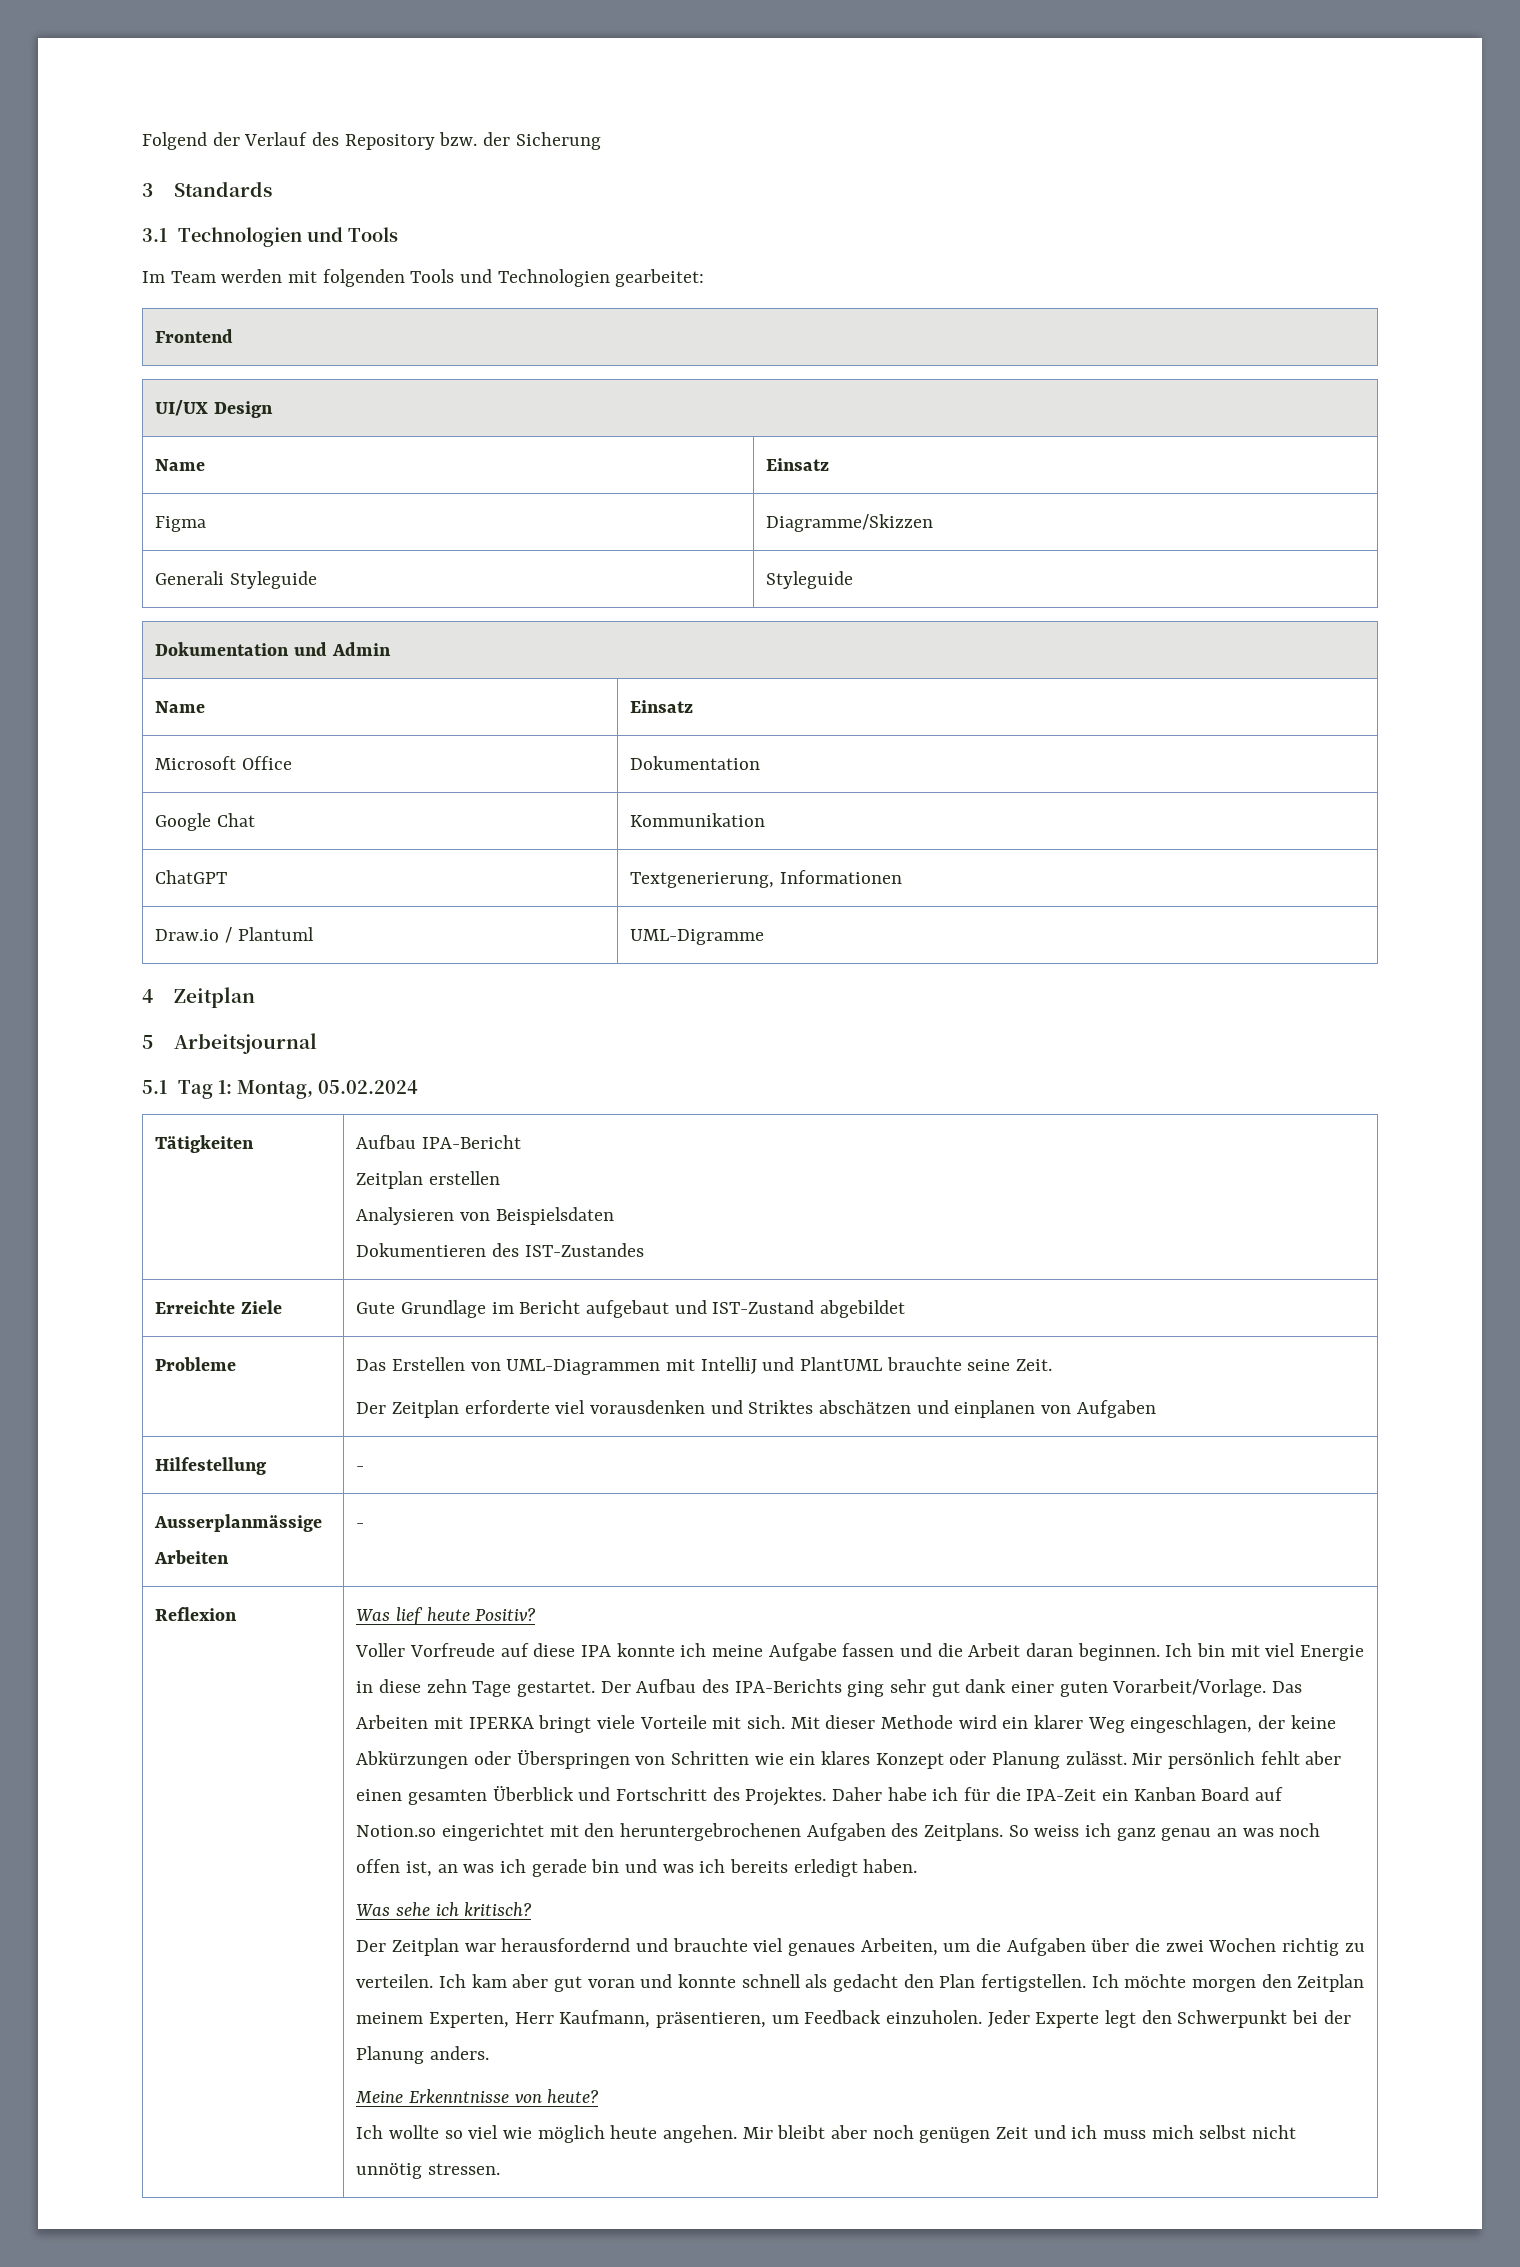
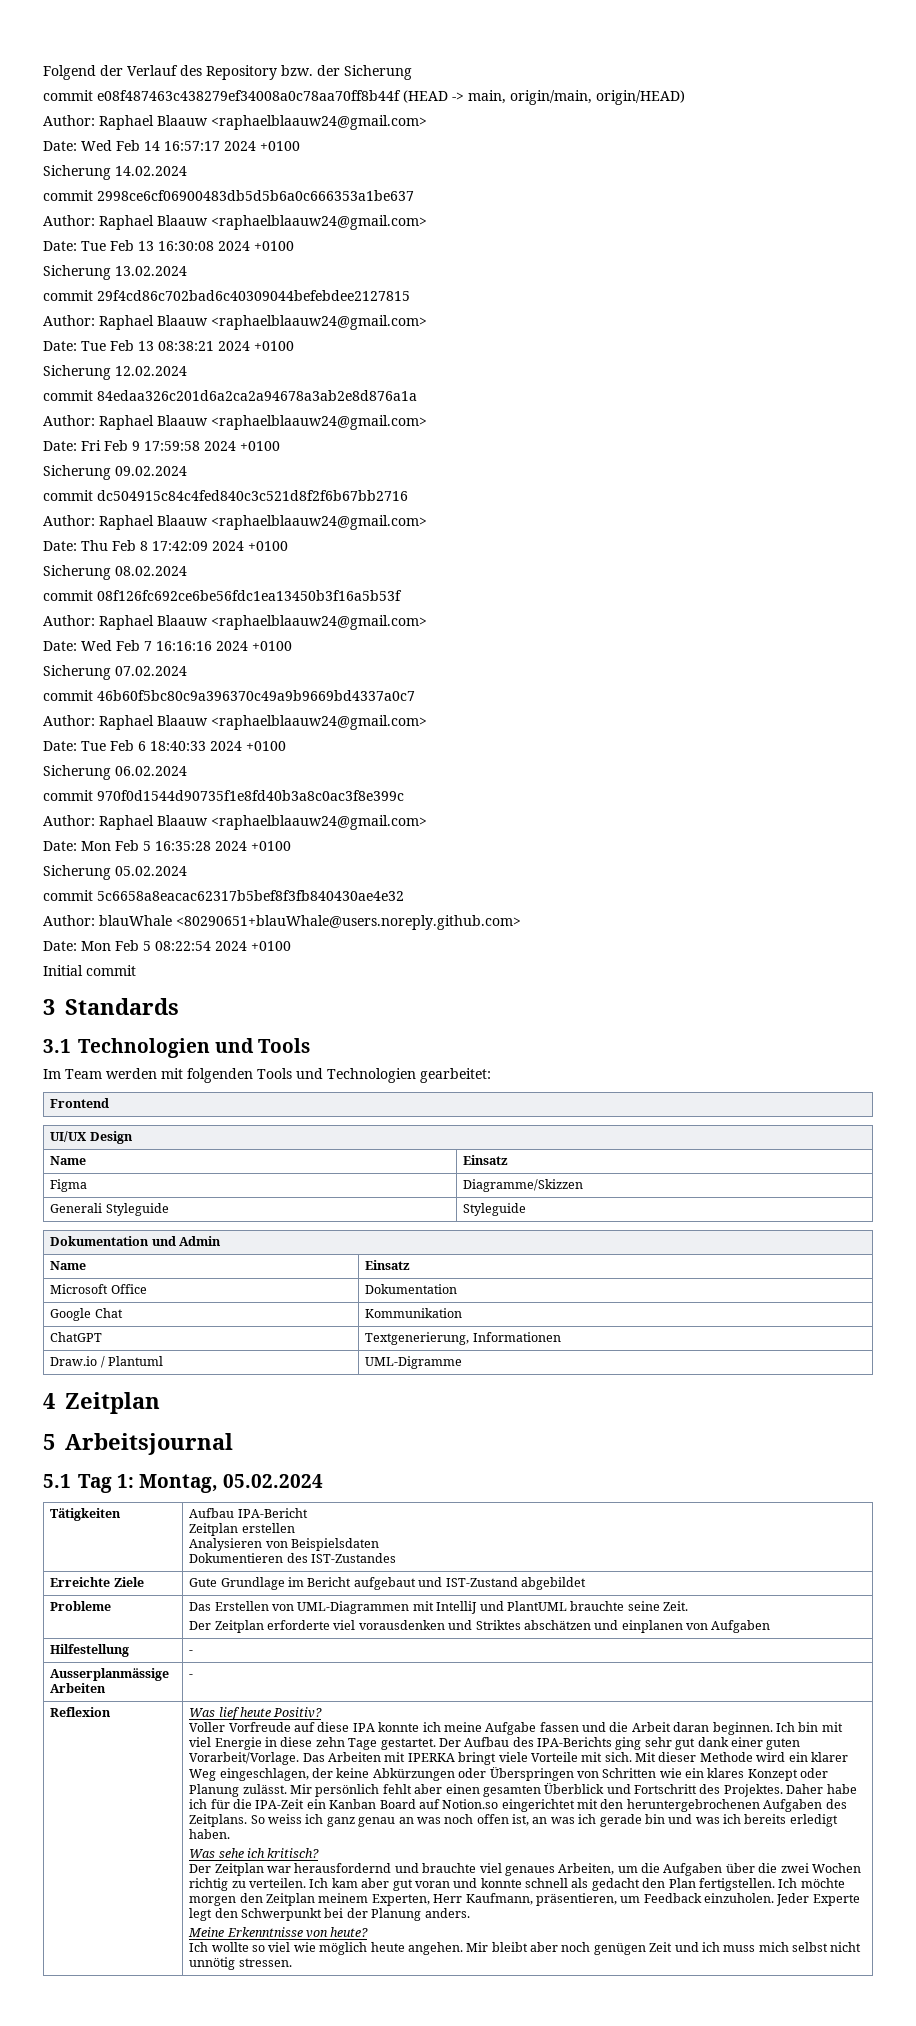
+ commit e08f487463c438279ef34008a0c78aa70ff8b44f (HEAD -> main, origin/main, origin/HEAD)
+ Author: Raphael Blaauw <raphaelblaauw24@gmail.com>
+ Date: Wed Feb 14 16:57:17 2024 +0100
+ Sicherung 14.02.2024
+ commit 2998ce6cf06900483db5d5b6a0c666353a1be637
+ Author: Raphael Blaauw <raphaelblaauw24@gmail.com>
+ Date: Tue Feb 13 16:30:08 2024 +0100
+ Sicherung 13.02.2024
+ commit 29f4cd86c702bad6c40309044befebdee2127815
+ Author: Raphael Blaauw <raphaelblaauw24@gmail.com>
+ Date: Tue Feb 13 08:38:21 2024 +0100
+ Sicherung 12.02.2024
+ commit 84edaa326c201d6a2ca2a94678a3ab2e8d876a1a
+ Author: Raphael Blaauw <raphaelblaauw24@gmail.com>
+ Date: Fri Feb 9 17:59:58 2024 +0100
+ Sicherung 09.02.2024
+ commit dc504915c84c4fed840c3c521d8f2f6b67bb2716
+ Author: Raphael Blaauw <raphaelblaauw24@gmail.com>
+ Date: Thu Feb 8 17:42:09 2024 +0100
+ Sicherung 08.02.2024
+ commit 08f126fc692ce6be56fdc1ea13450b3f16a5b53f
+ Author: Raphael Blaauw <raphaelblaauw24@gmail.com>
+ Date: Wed Feb 7 16:16:16 2024 +0100
+ Sicherung 07.02.2024
+ commit 46b60f5bc80c9a396370c49a9b9669bd4337a0c7
+ Author: Raphael Blaauw <raphaelblaauw24@gmail.com>
+ Date: Tue Feb 6 18:40:33 2024 +0100
+ Sicherung 06.02.2024
+ commit 970f0d1544d90735f1e8fd40b3a8c0ac3f8e399c
+ Author: Raphael Blaauw <raphaelblaauw24@gmail.com>
+ Date: Mon Feb 5 16:35:28 2024 +0100
+ Sicherung 05.02.2024
+ commit 5c6658a8eacac62317b5bef8f3fb840430ae4e32
+ Author: blauWhale <80290651+blauWhale@users.noreply.github.com>
+ Date: Mon Feb 5 08:22:54 2024 +0100
+ Initial commit

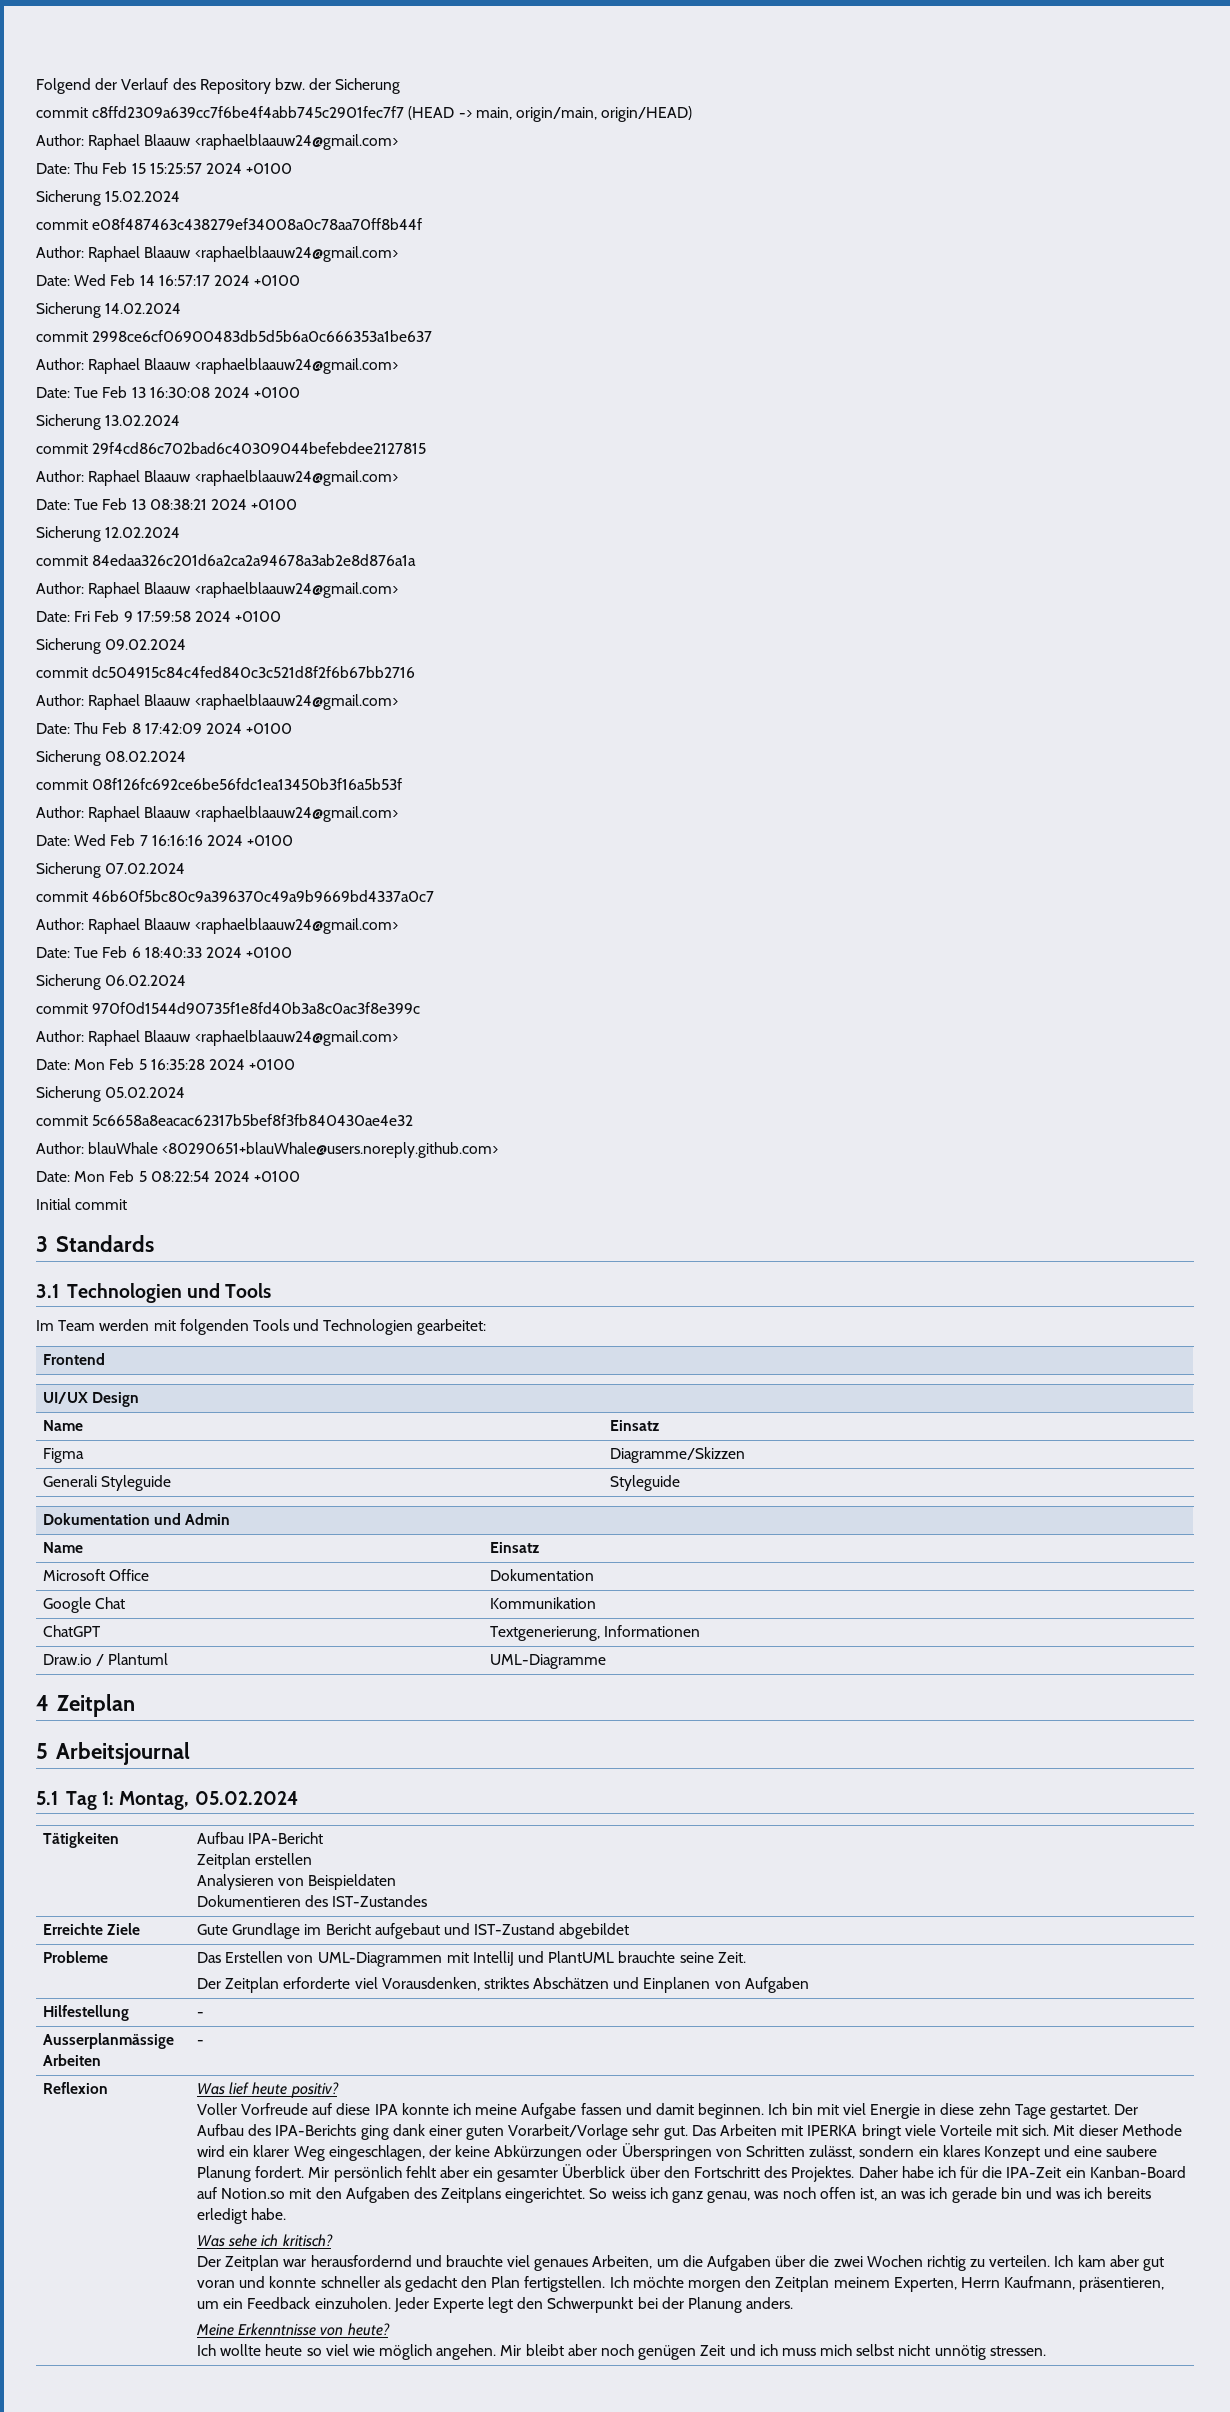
- commit e08f487463c438279ef34008a0c78aa70ff8b44f (HEAD -> main, origin/main, origin/HEAD)
+ commit c8ffd2309a639cc7f6be4f4abb745c2901fec7f7 (HEAD -> main, origin/main, origin/HEAD)
+ Date: Thu Feb 15 15:25:57 2024 +0100
+ Sicherung 15.02.2024
+ commit e08f487463c438279ef34008a0c78aa70ff8b44f
+ Author: Raphael Blaauw <raphaelblaauw24@gmail.com>
- Draw.io / Plantuml | UML-Digramme
+ Draw.io / Plantuml | UML-Diagramme
  Tätigkeiten | Aufbau IPA-Bericht
  Zeitplan erstellen
- Analysieren von Beispielsdaten
+ Analysieren von Beispieldaten
  Probleme | Das Erstellen von UML-Diagrammen mit IntelliJ und PlantUML brauchte seine Zeit.
- Der Zeitplan erforderte viel vorausdenken und Striktes abschätzen und einplanen von Aufgaben
+ Der Zeitplan erforderte viel Vorausdenken, striktes Abschätzen und Einplanen von Aufgaben
- Was lief heute Positiv?
+ Was lief heute positiv?
- Voller Vorfreude auf diese IPA konnte ich meine Aufgabe fassen und die Arbeit daran beginnen.
+ Voller Vorfreude auf diese IPA konnte ich meine Aufgabe fassen und damit beginnen.
- Der Aufbau des IPA-Berichts ging sehr gut dank einer guten Vorarbeit/Vorlage.
+ Der Aufbau des IPA-Berichts ging dank einer guten Vorarbeit/Vorlage sehr gut.
- Mit dieser Methode wird ein klarer Weg eingeschlagen, der keine Abkürzungen oder Überspringen von Schritten wie ein klares Konzept oder Planung zulässt. Mir persönlich fehlt aber einen gesamten Überblick und Fortschritt des Projektes.
+ Mit dieser Methode wird ein klarer Weg eingeschlagen, der keine Abkürzungen oder Überspringen von Schritten zulässt, sondern ein klares Konzept und eine saubere Planung fordert. Mir persönlich fehlt aber ein gesamter Überblick über den Fortschritt des Projektes.
- Daher habe ich für die IPA-Zeit ein Kanban Board auf Notion.so eingerichtet mit den heruntergebrochenen Aufgaben des Zeitplans.
+ Daher habe ich für die IPA-Zeit ein Kanban-Board auf Notion.so mit den Aufgaben des Zeitplans eingerichtet.
- So weiss ich ganz genau an was noch offen ist, an was ich gerade bin und was ich bereits erledigt haben.
+ So weiss ich ganz genau, was noch offen ist, an was ich gerade bin und was ich bereits erledigt habe.
- Ich kam aber gut voran und konnte schnell als gedacht den Plan fertigstellen.
+ Ich kam aber gut voran und konnte schneller als gedacht den Plan fertigstellen.
- Ich möchte morgen den Zeitplan meinem Experten, Herr Kaufmann, präsentieren, um Feedback einzuholen.
+ Ich möchte morgen den Zeitplan meinem Experten, Herrn Kaufmann, präsentieren, um ein Feedback einzuholen.
- Ich wollte so viel wie möglich heute angehen.
+ Ich wollte heute so viel wie möglich angehen.

